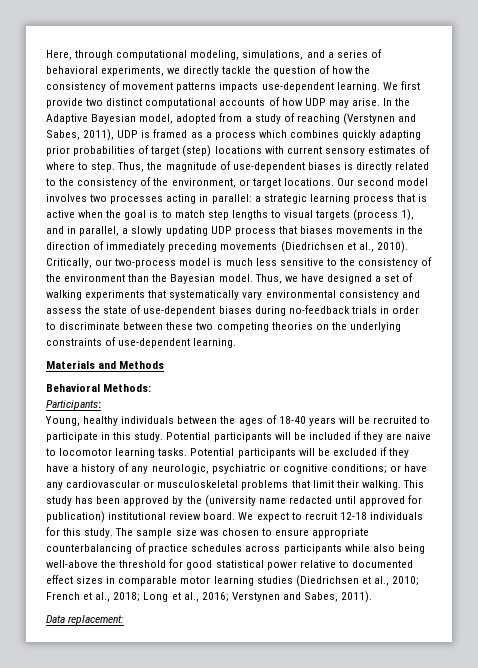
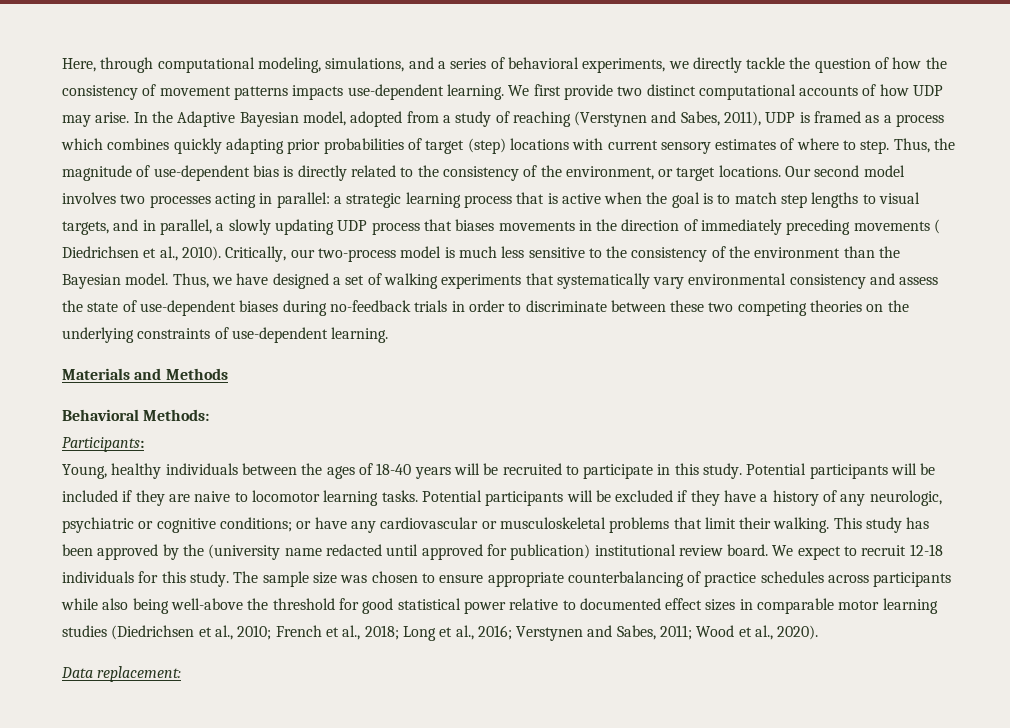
- Thus, the magnitude of use-dependent biases is directly related to the consistency of the environment, or target locations.
+ Thus, the magnitude of use-dependent bias is directly related to the consistency of the environment, or target locations.
- Our second model involves two processes acting in parallel: a strategic learning process that is active when the goal is to match step lengths to visual targets (process 1), and in parallel, a slowly updating UDP process that biases movements in the direction of immediately preceding movements (Diedrichsen et al., 2010).
+ Our second model involves two processes acting in parallel: a strategic learning process that is active when the goal is to match step lengths to visual targets, and in parallel, a slowly updating UDP process that biases movements in the direction of immediately preceding movements ( Diedrichsen et al., 2010).
- The sample size was chosen to ensure appropriate counterbalancing of practice schedules across participants while also being well-above the threshold for good statistical power relative to documented effect sizes in comparable motor learning studies (Diedrichsen et al., 2010; French et al., 2018; Long et al., 2016; Verstynen and Sabes, 2011).
+ The sample size was chosen to ensure appropriate counterbalancing of practice schedules across participants while also being well-above the threshold for good statistical power relative to documented effect sizes in comparable motor learning studies (Diedrichsen et al., 2010; French et al., 2018; Long et al., 2016; Verstynen and Sabes, 2011; Wood et al., 2020).

